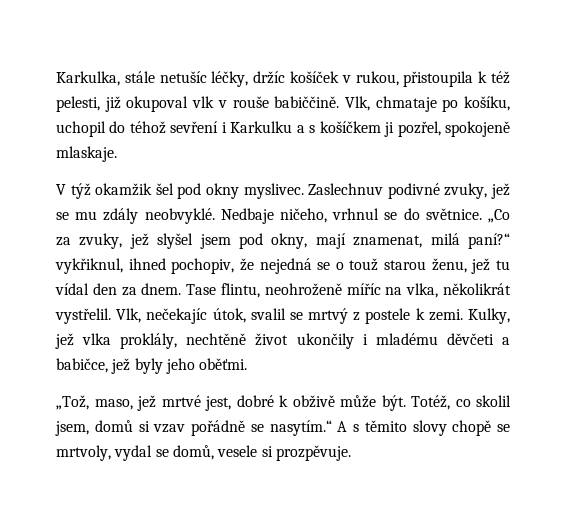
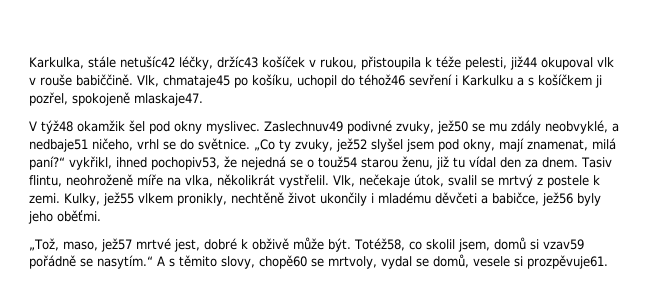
- Karkulka, stále netušíc léčky, držíc košíček v rukou, přistoupila k též pelesti, již okupoval vlk v rouše babiččině.
+ Karkulka, stále netušíc42 léčky, držíc43 košíček v rukou, přistoupila k téže pelesti, již44 okupoval vlk v rouše babiččině.
- Vlk, chmataje po košíku, uchopil do téhož sevření i Karkulku a s košíčkem ji pozřel, spokojeně mlaskaje.
+ Vlk, chmataje45 po košíku, uchopil do téhož46 sevření i Karkulku a s košíčkem ji pozřel, spokojeně mlaskaje47.
- V týž okamžik šel pod okny myslivec.
+ V týž48 okamžik šel pod okny myslivec.
- Zaslechnuv podivné zvuky, jež se mu zdály neobvyklé. Nedbaje ničeho, vrhnul se do světnice.
+ Zaslechnuv49 podivné zvuky, jež50 se mu zdály neobvyklé, a nedbaje51 ničeho, vrhl se do světnice.
- „Co za zvuky, jež slyšel jsem pod okny, mají znamenat, milá paní?“ vykřiknul, ihned pochopiv, že nejedná se o touž starou ženu, jež tu vídal den za dnem.
+ „Co ty zvuky, jež52 slyšel jsem pod okny, mají znamenat, milá paní?“ vykřikl, ihned pochopiv53, že nejedná se o touž54 starou ženu, již tu vídal den za dnem.
- Tase flintu, neohroženě míříc na vlka, několikrát vystřelil.
+ Tasiv flintu, neohroženě míře na vlka, několikrát vystřelil.
- Vlk, nečekajíc útok, svalil se mrtvý z postele k zemi.
+ Vlk, nečekaje útok, svalil se mrtvý z postele k zemi.
- Kulky, jež vlka proklály, nechtěně život ukončily i mladému děvčeti a babičce, jež byly jeho oběťmi.
+ Kulky, jež55 vlkem pronikly, nechtěně život ukončily i mladému děvčeti a babičce, jež56 byly jeho oběťmi.
- „Tož, maso, jež mrtvé jest, dobré k obživě může být.
+ „Tož, maso, jež57 mrtvé jest, dobré k obživě může být.
- Totéž, co skolil jsem, domů si vzav pořádně se nasytím.“ A s těmito slovy chopě se mrtvoly, vydal se domů, vesele si prozpěvuje.
+ Totéž58, co skolil jsem, domů si vzav59 pořádně se nasytím.“ A s těmito slovy, chopě60 se mrtvoly, vydal se domů, vesele si prozpěvuje61.

